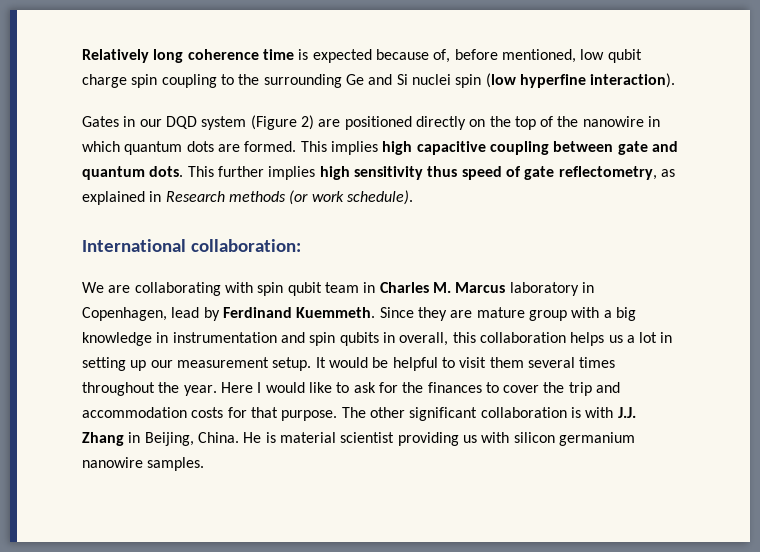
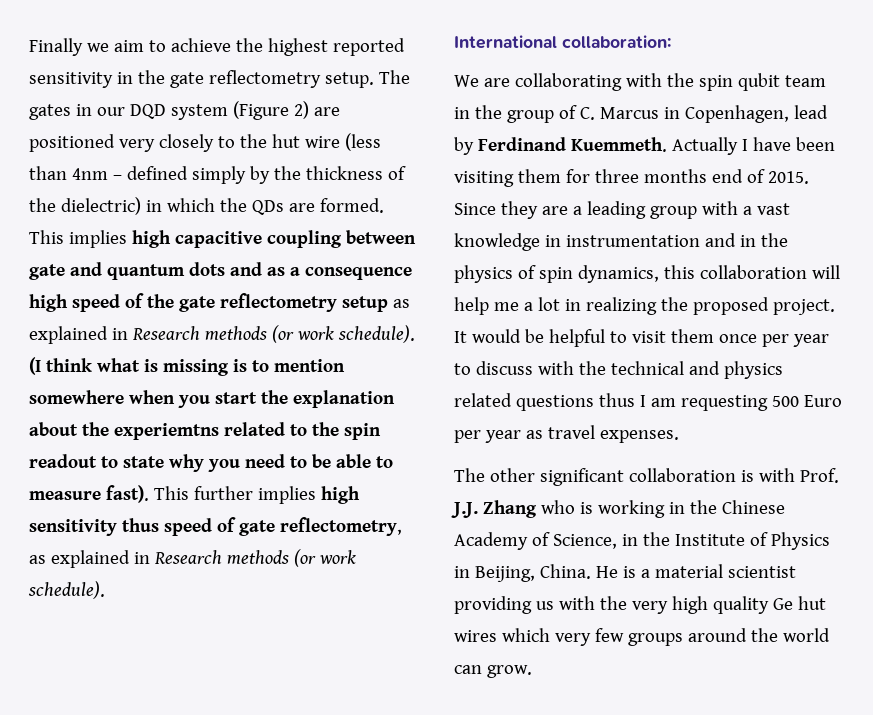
- Relatively long coherence time is expected because of, before mentioned, low qubit charge spin coupling to the surrounding Ge and Si nuclei spin (low hyperfine interaction).
- Gates in our DQD system (Figure 2) are positioned directly on the top of the nanowire in which quantum dots are formed.
+ Finally we aim to achieve the highest reported sensitivity in the gate reflectometry setup. The gates in our DQD system (Figure 2) are positioned very closely to the hut wire (less than 4nm – defined simply by the thickness of the dielectric) in which the QDs are formed.
- This implies high capacitive coupling between gate and quantum dots.
+ This implies high capacitive coupling between gate and quantum dots and as a consequence high speed of the gate reflectometry setup as explained in Research methods (or work schedule). (I think what is missing is to mention somewhere when you start the explanation about the experiemtns related to the spin readout to state why you need to be able to measure fast).
- We are collaborating with spin qubit team in Charles M. Marcus laboratory in Copenhagen, lead by Ferdinand Kuemmeth.
+ We are collaborating with the spin qubit team in the group of C. Marcus in Copenhagen, lead by Ferdinand Kuemmeth.
+ Actually I have been visiting them for three months end of 2015.
- Since they are mature group with a big knowledge in instrumentation and spin qubits in overall, this collaboration helps us a lot in setting up our measurement setup.
+ Since they are a leading group with a vast knowledge in instrumentation and in the physics of spin dynamics, this collaboration will help me a lot in realizing the proposed project.
- It would be helpful to visit them several times throughout the year. Here I would like to ask for the finances to cover the trip and accommodation costs for that purpose. The other significant collaboration is with J.J. Zhang in Beijing, China.
+ It would be helpful to visit them once per year to discuss with the technical and physics related questions thus I am requesting 500 Euro per year as travel expenses.
+ The other significant collaboration is with Prof. J.J. Zhang who is working in the Chinese Academy of Science, in the Institute of Physics in Beijing, China.
- He is material scientist providing us with silicon germanium nanowire samples.
+ He is a material scientist providing us with the very high quality Ge hut wires which very few groups around the world can grow.

